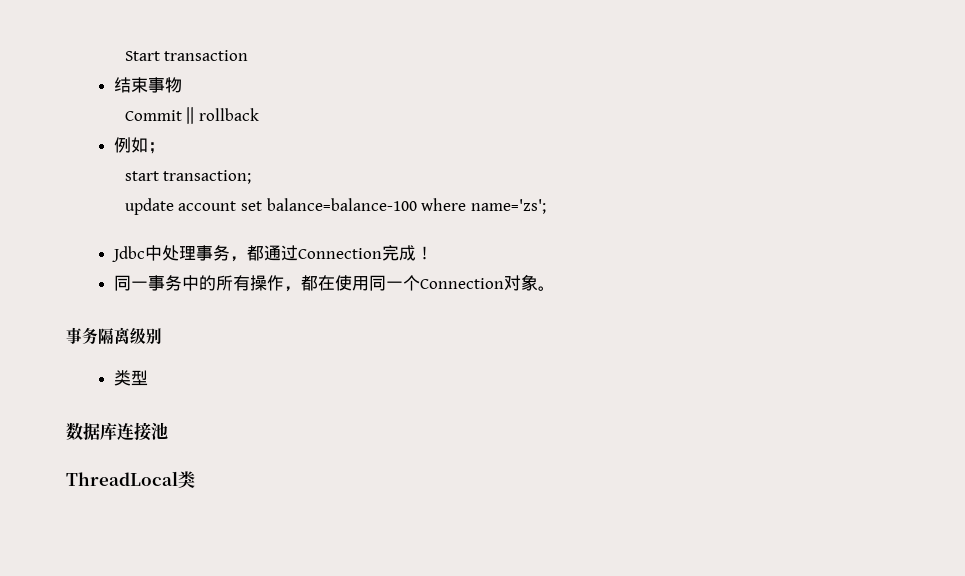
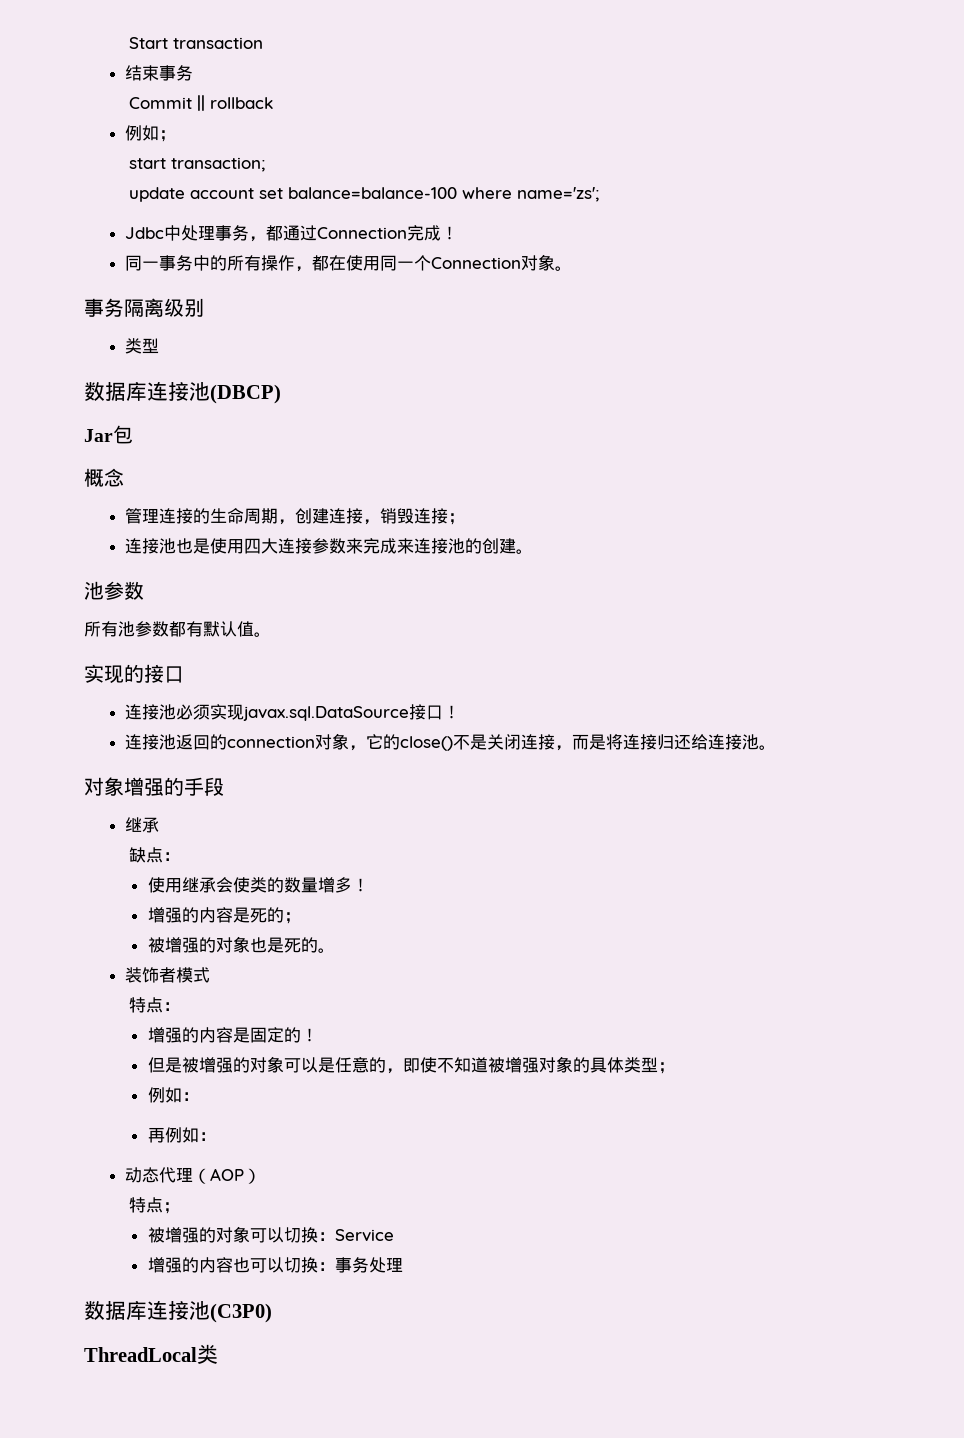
- 结束事物
+ 结束事务
- 数据库连接池
+ 数据库连接池(DBCP)
+ Jar包
+ 概念
+ 管理连接的生命周期，创建连接，销毁连接；
+ 连接池也是使用四大连接参数来完成来连接池的创建。
+ 池参数
+ 所有池参数都有默认值。
+ 实现的接口
+ 连接池必须实现javax.sql.DataSource接口！
+ 连接池返回的connection对象，它的close()不是关闭连接，而是将连接归还给连接池。
+ 对象增强的手段
+ 继承
+ 缺点：
+ 使用继承会使类的数量增多！
+ 增强的内容是死的；
+ 被增强的对象也是死的。
+ 装饰者模式
+ 特点：
+ 增强的内容是固定的！
+ 但是被增强的对象可以是任意的，即使不知道被增强对象的具体类型；
+ 例如：
+ 再例如：
+ 动态代理（AOP）
+ 特点；
+ 被增强的对象可以切换：Service
+ 增强的内容也可以切换：事务处理
+ 数据库连接池(C3P0)

